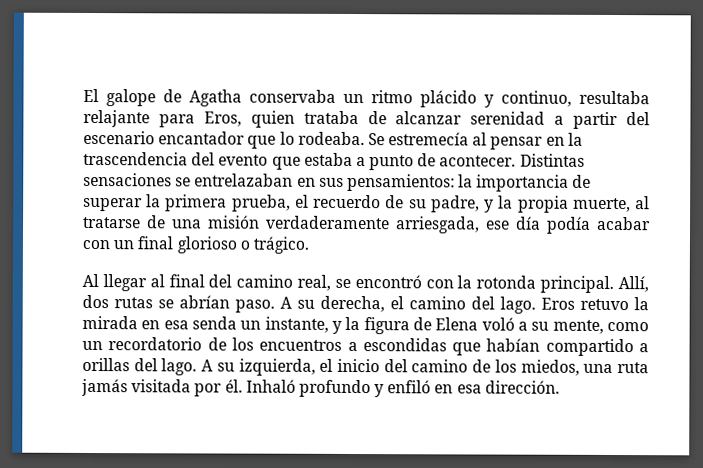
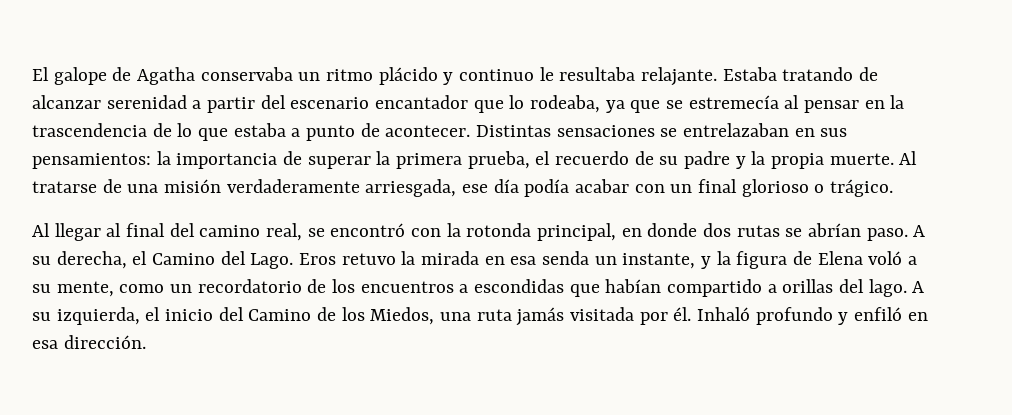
- El galope de Agatha conservaba un ritmo plácido y continuo, resultaba relajante para Eros, quien trataba de alcanzar serenidad a partir del escenario encantador que lo rodeaba. Se estremecía al pensar en la trascendencia del evento que estaba a punto de acontecer.
+ El galope de Agatha conservaba un ritmo plácido y continuo le resultaba relajante. Estaba tratando de alcanzar serenidad a partir del escenario encantador que lo rodeaba, ya que se estremecía al pensar en la trascendencia de lo que estaba a punto de acontecer.
- Distintas sensaciones se entrelazaban en sus pensamientos: la importancia de superar la primera prueba, el recuerdo de su padre, y la propia muerte, al tratarse de una misión verdaderamente arriesgada, ese día podía acabar con un final glorioso o trágico.
+ Distintas sensaciones se entrelazaban en sus pensamientos: la importancia de superar la primera prueba, el recuerdo de su padre y la propia muerte. Al tratarse de una misión verdaderamente arriesgada, ese día podía acabar con un final glorioso o trágico.
- Al llegar al final del camino real, se encontró con la rotonda principal. Allí, dos rutas se abrían paso.
+ Al llegar al final del camino real, se encontró con la rotonda principal, en donde dos rutas se abrían paso.
- A su derecha, el camino del lago.
+ A su derecha, el Camino del Lago.
- A su izquierda, el inicio del camino de los miedos, una ruta jamás visitada por él.
+ A su izquierda, el inicio del Camino de los Miedos, una ruta jamás visitada por él.

